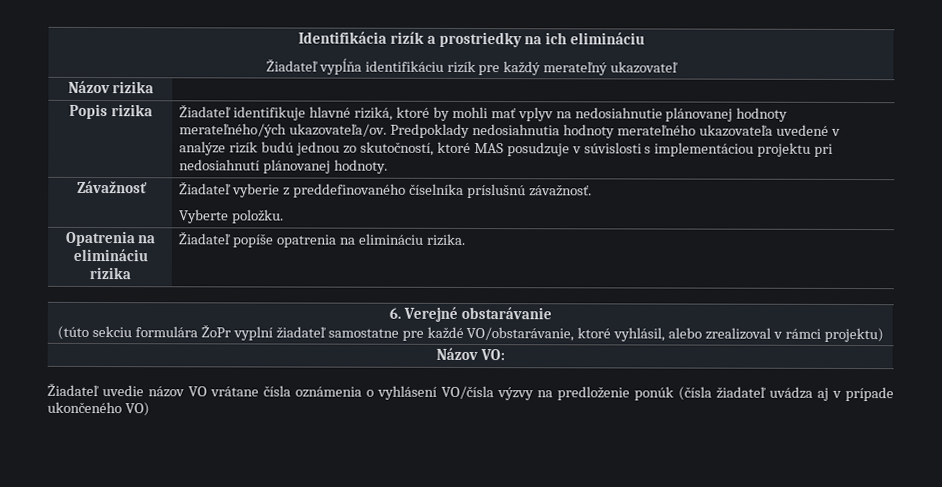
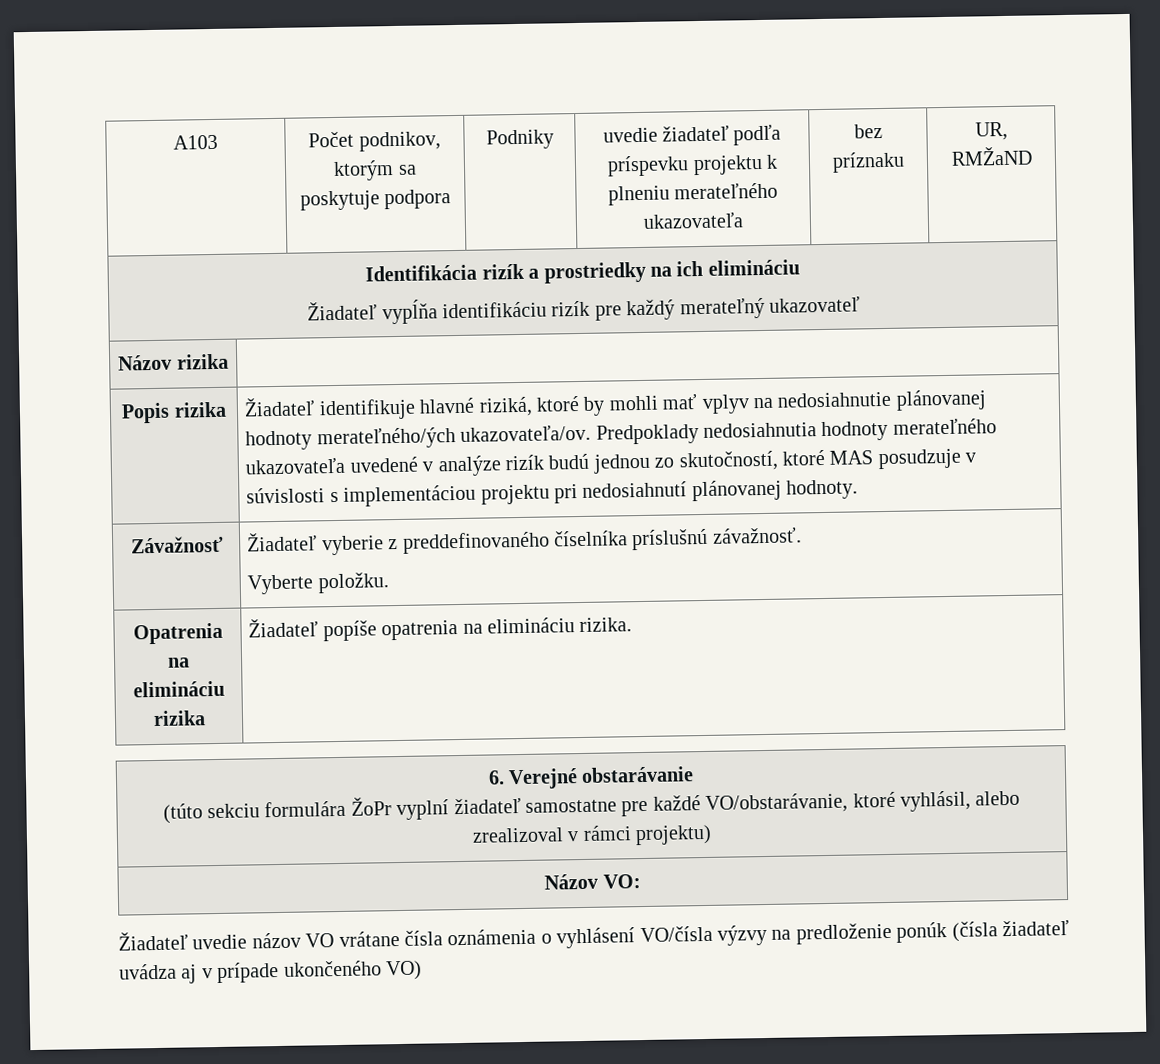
+ A103 | Počet podnikov, ktorým sa poskytuje podpora | Podniky | uvedie žiadateľ podľa príspevku projektu k plneniu merateľného ukazovateľa | bez príznaku | UR, RMŽaND

